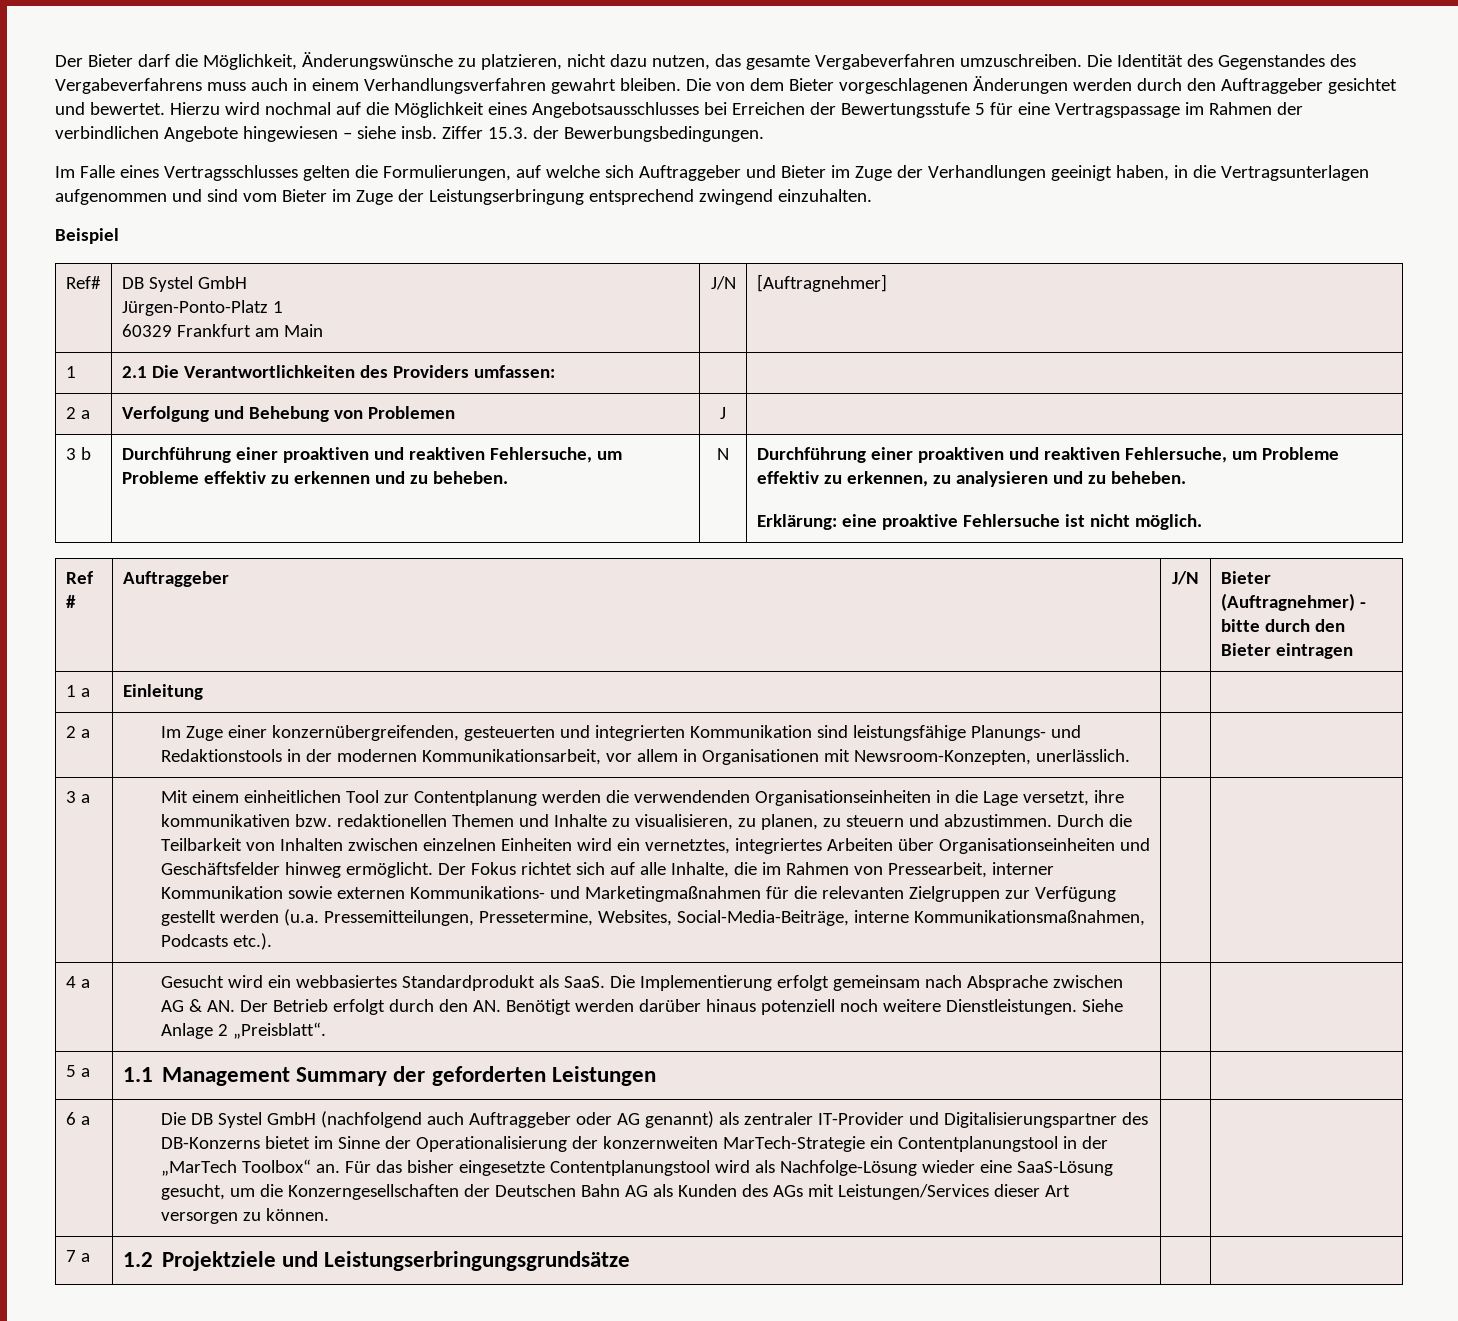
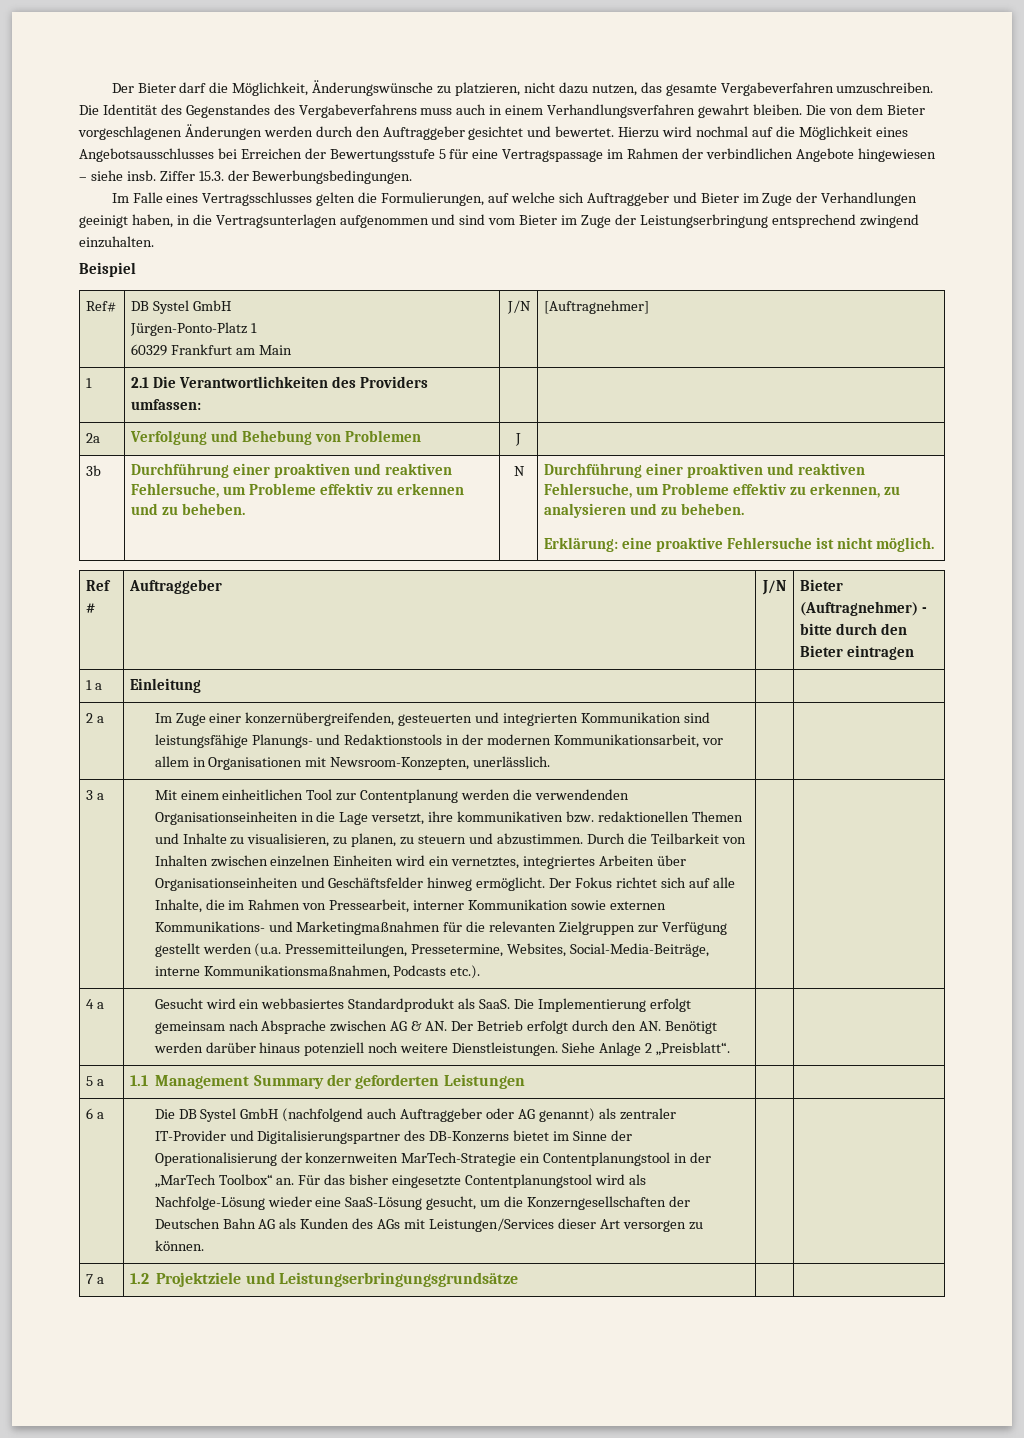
- 2 a | Verfolgung und Behebung von Problemen | J |
+ 2a | Verfolgung und Behebung von Problemen | J |
- 3 b | Durchführung einer proaktiven und reaktiven Fehlersuche, um Probleme effektiv zu erkennen und zu beheben. | N | Durchführung einer proaktiven und reaktiven Fehlersuche, um Probleme effektiv zu erkennen, zu analysieren und zu beheben.
+ 3b | Durchführung einer proaktiven und reaktiven Fehlersuche, um Probleme effektiv zu erkennen und zu beheben. | N | Durchführung einer proaktiven und reaktiven Fehlersuche, um Probleme effektiv zu erkennen, zu analysieren und zu beheben.

